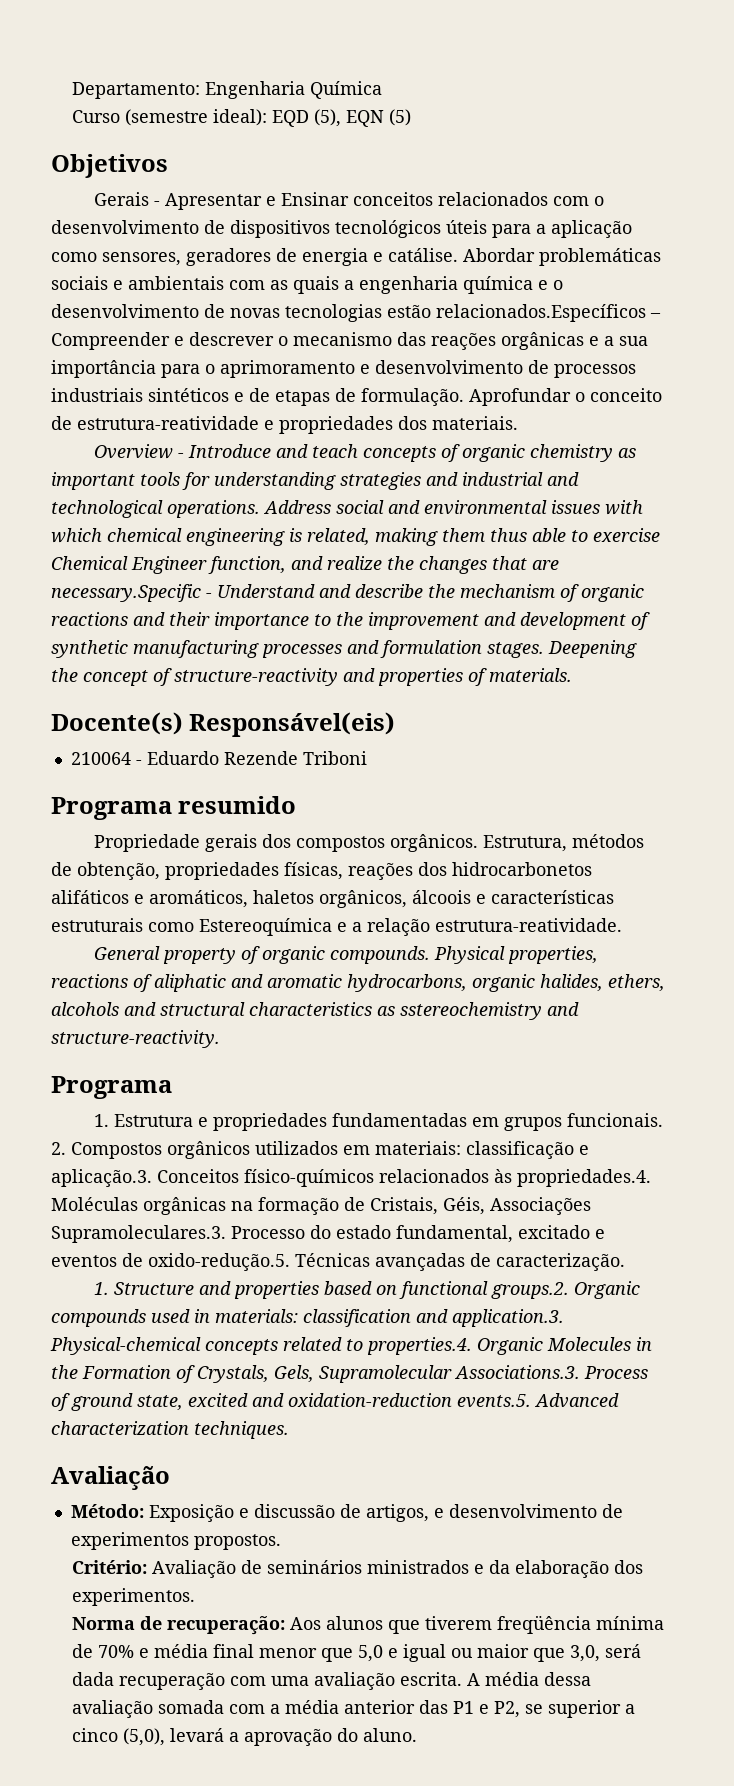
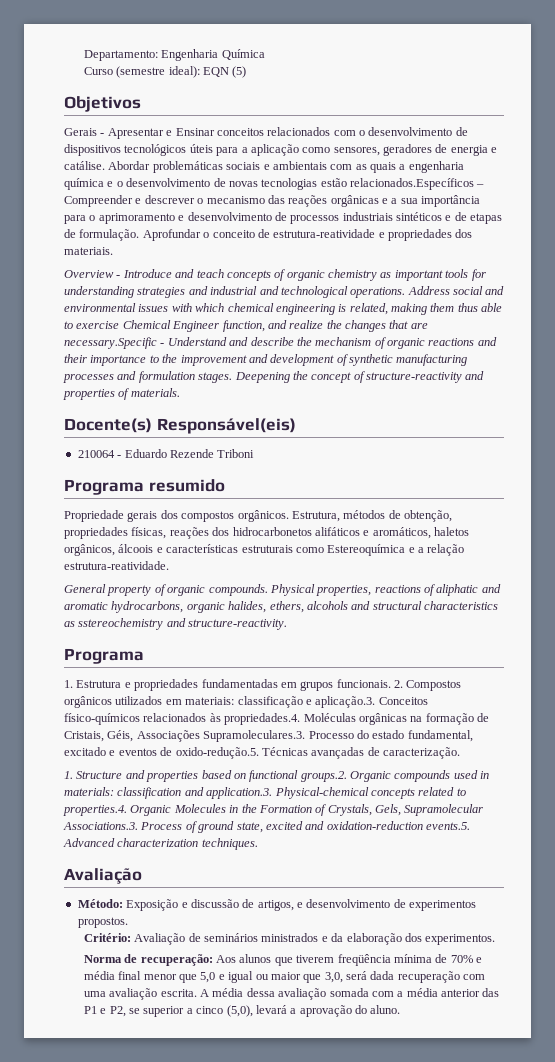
- Curso (semestre ideal): EQD (5), EQN (5)
+ Curso (semestre ideal): EQN (5)

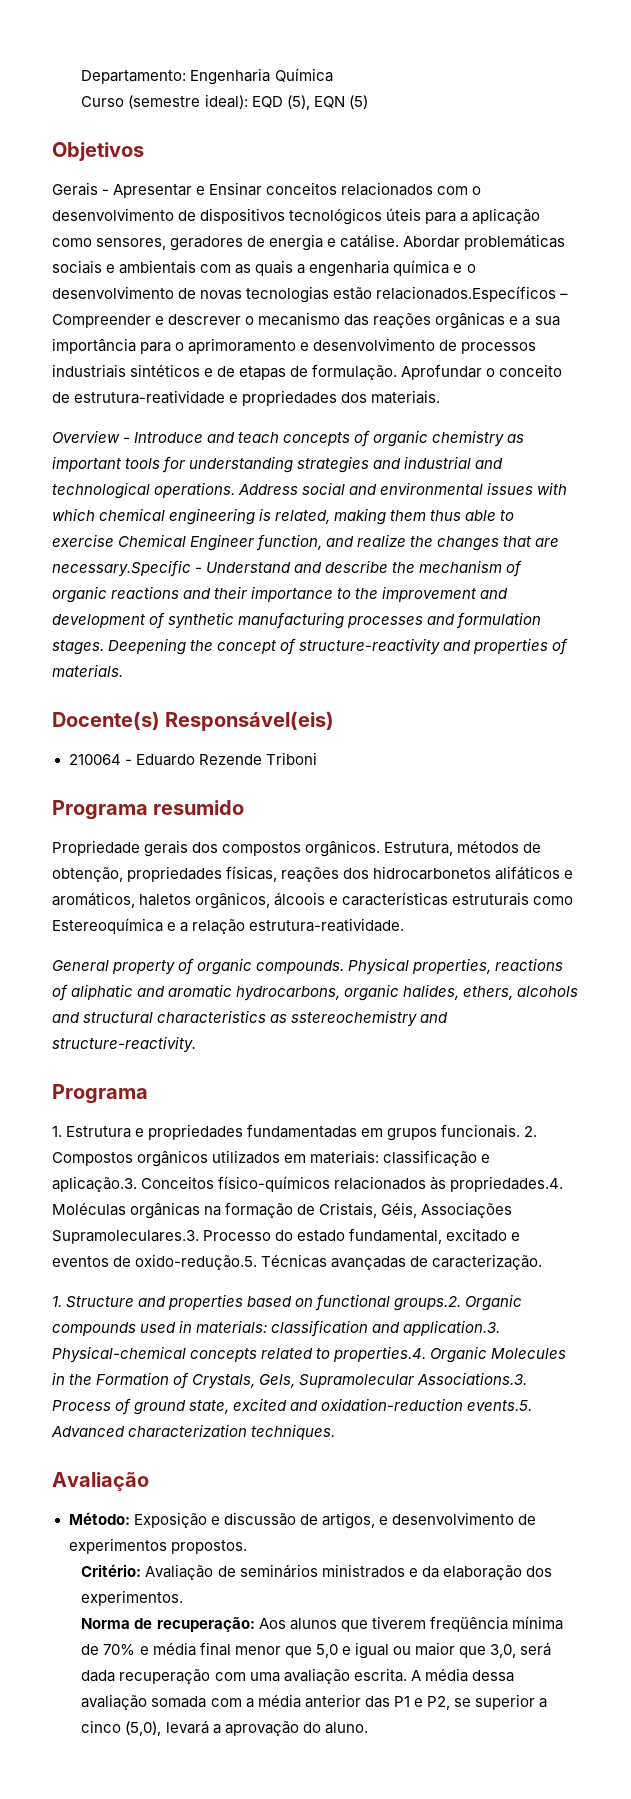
- Curso (semestre ideal): EQN (5)
+ Curso (semestre ideal): EQD (5), EQN (5)

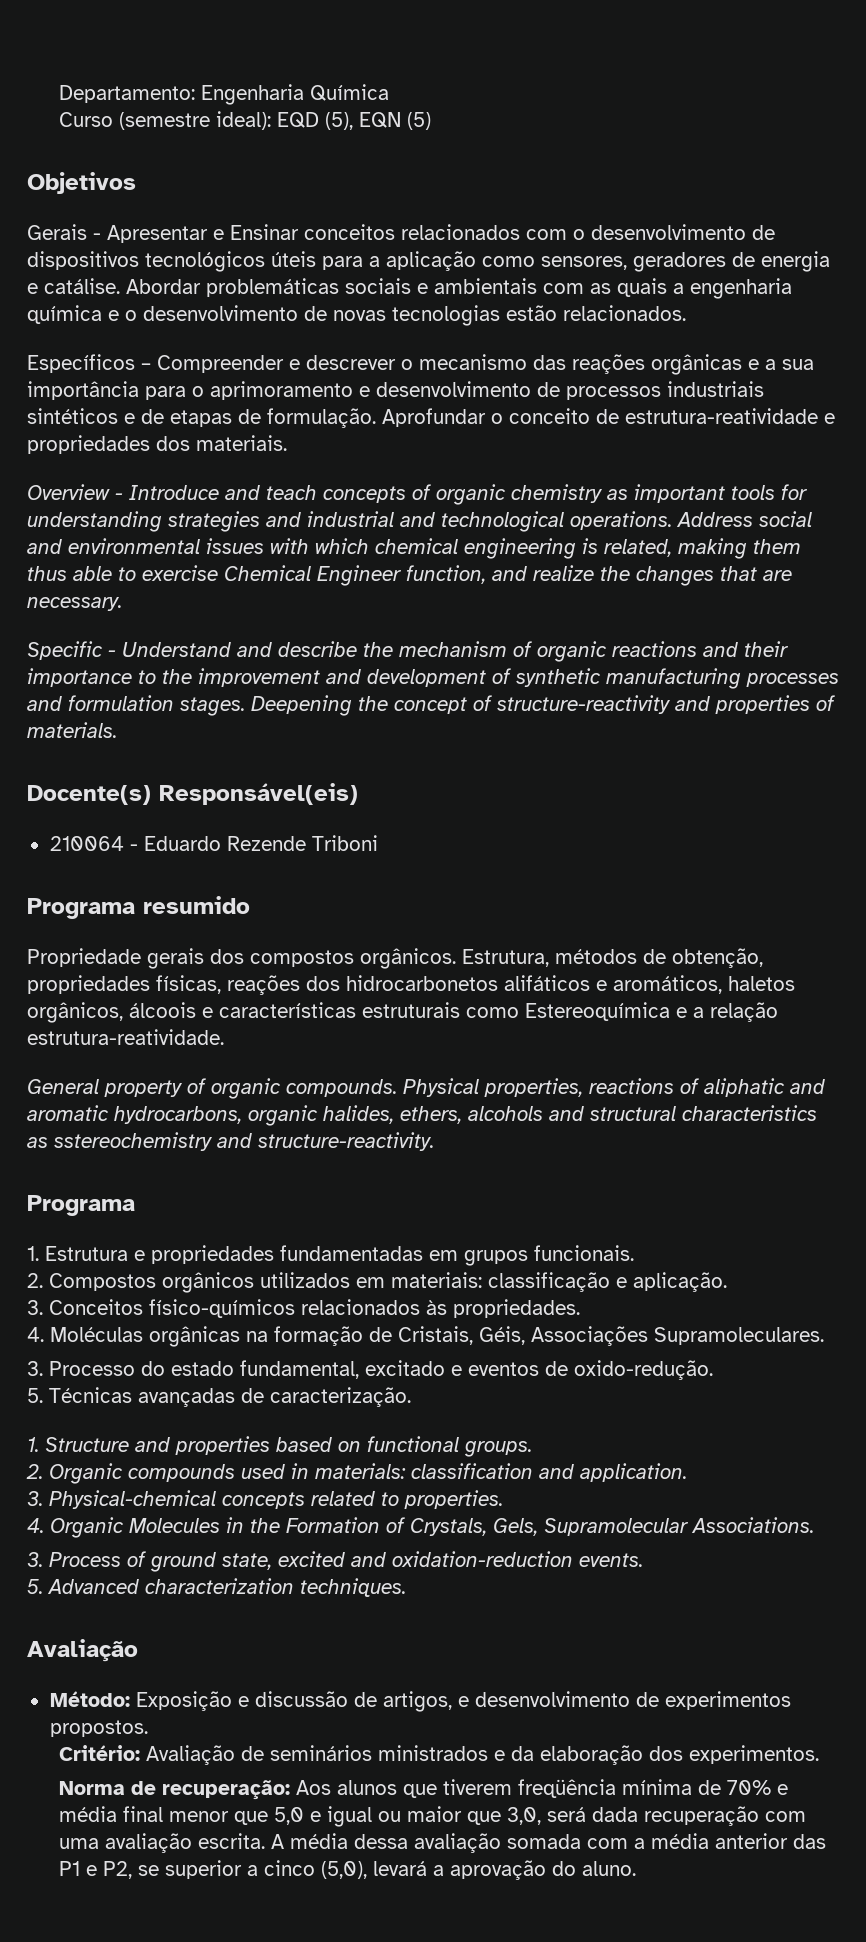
- Abordar problemáticas sociais e ambientais com as quais a engenharia química e o desenvolvimento de novas tecnologias estão relacionados.Específicos – Compreender e descrever o mecanismo das reações orgânicas e a sua importância para o aprimoramento e desenvolvimento de processos industriais sintéticos e de etapas de formulação.
+ Abordar problemáticas sociais e ambientais com as quais a engenharia química e o desenvolvimento de novas tecnologias estão relacionados.
+ Específicos – Compreender e descrever o mecanismo das reações orgânicas e a sua importância para o aprimoramento e desenvolvimento de processos industriais sintéticos e de etapas de formulação.
- Address social and environmental issues with which chemical engineering is related, making them thus able to exercise Chemical Engineer function, and realize the changes that are necessary.Specific - Understand and describe the mechanism of organic reactions and their importance to the improvement and development of synthetic manufacturing processes and formulation stages.
+ Address social and environmental issues with which chemical engineering is related, making them thus able to exercise Chemical Engineer function, and realize the changes that are necessary.
+ Specific - Understand and describe the mechanism of organic reactions and their importance to the improvement and development of synthetic manufacturing processes and formulation stages.
- 1. Estrutura e propriedades fundamentadas em grupos funcionais. 2. Compostos orgânicos utilizados em materiais: classificação e aplicação.3. Conceitos físico-químicos relacionados às propriedades.4. Moléculas orgânicas na formação de Cristais, Géis, Associações Supramoleculares.3. Processo do estado fundamental, excitado e eventos de oxido-redução.5. Técnicas avançadas de caracterização.
+ 1. Estrutura e propriedades fundamentadas em grupos funcionais.
+ 2. Compostos orgânicos utilizados em materiais: classificação e aplicação.
+ 3. Conceitos físico-químicos relacionados às propriedades.
+ 4. Moléculas orgânicas na formação de Cristais, Géis, Associações Supramoleculares.
+ 3. Processo do estado fundamental, excitado e eventos de oxido-redução.
+ 5. Técnicas avançadas de caracterização.
- 1. Structure and properties based on functional groups.2. Organic compounds used in materials: classification and application.3. Physical-chemical concepts related to properties.4. Organic Molecules in the Formation of Crystals, Gels, Supramolecular Associations.3. Process of ground state, excited and oxidation-reduction events.5. Advanced characterization techniques.
+ 1. Structure and properties based on functional groups.
+ 2. Organic compounds used in materials: classification and application.
+ 3. Physical-chemical concepts related to properties.
+ 4. Organic Molecules in the Formation of Crystals, Gels, Supramolecular Associations.
+ 3. Process of ground state, excited and oxidation-reduction events.
+ 5. Advanced characterization techniques.

